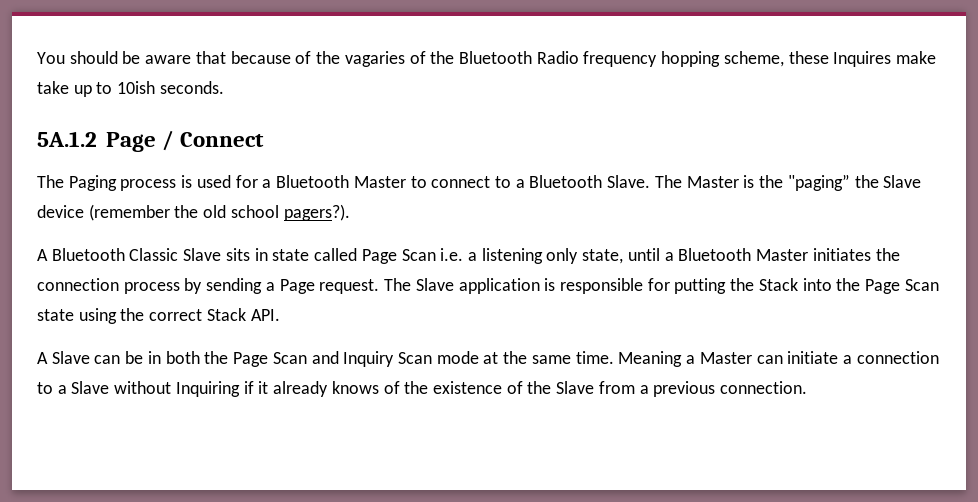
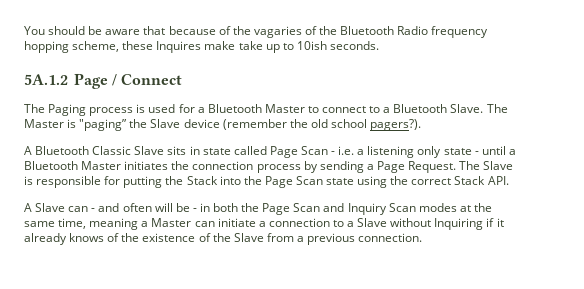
- The Master is the "paging” the Slave device (remember the old school pagers?).
+ The Master is "paging” the Slave device (remember the old school pagers?).
- A Bluetooth Classic Slave sits in state called Page Scan i.e. a listening only state, until a Bluetooth Master initiates the connection process by sending a Page request.
+ A Bluetooth Classic Slave sits in state called Page Scan - i.e. a listening only state - until a Bluetooth Master initiates the connection process by sending a Page Request.
- The Slave application is responsible for putting the Stack into the Page Scan state using the correct Stack API.
+ The Slave is responsible for putting the Stack into the Page Scan state using the correct Stack API.
- A Slave can be in both the Page Scan and Inquiry Scan mode at the same time. Meaning a Master can initiate a connection to a Slave without Inquiring if it already knows of the existence of the Slave from a previous connection.
+ A Slave can - and often will be - in both the Page Scan and Inquiry Scan modes at the same time, meaning a Master can initiate a connection to a Slave without Inquiring if it already knows of the existence of the Slave from a previous connection.

